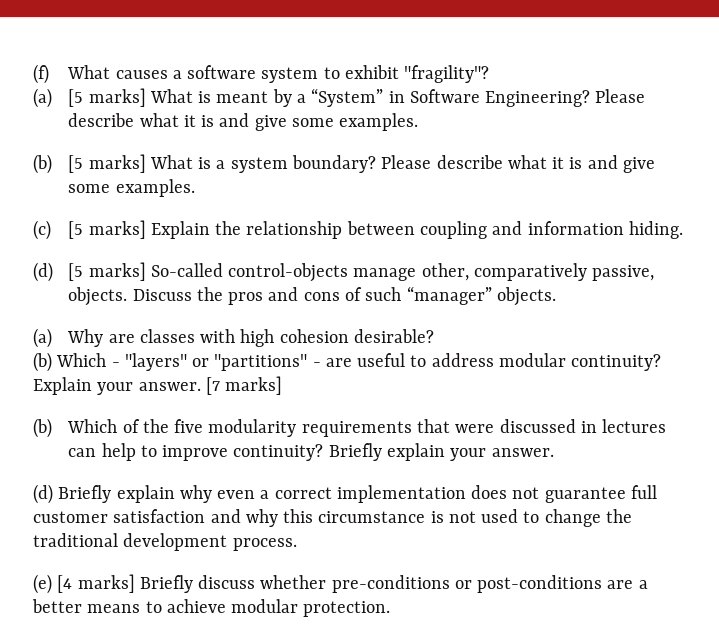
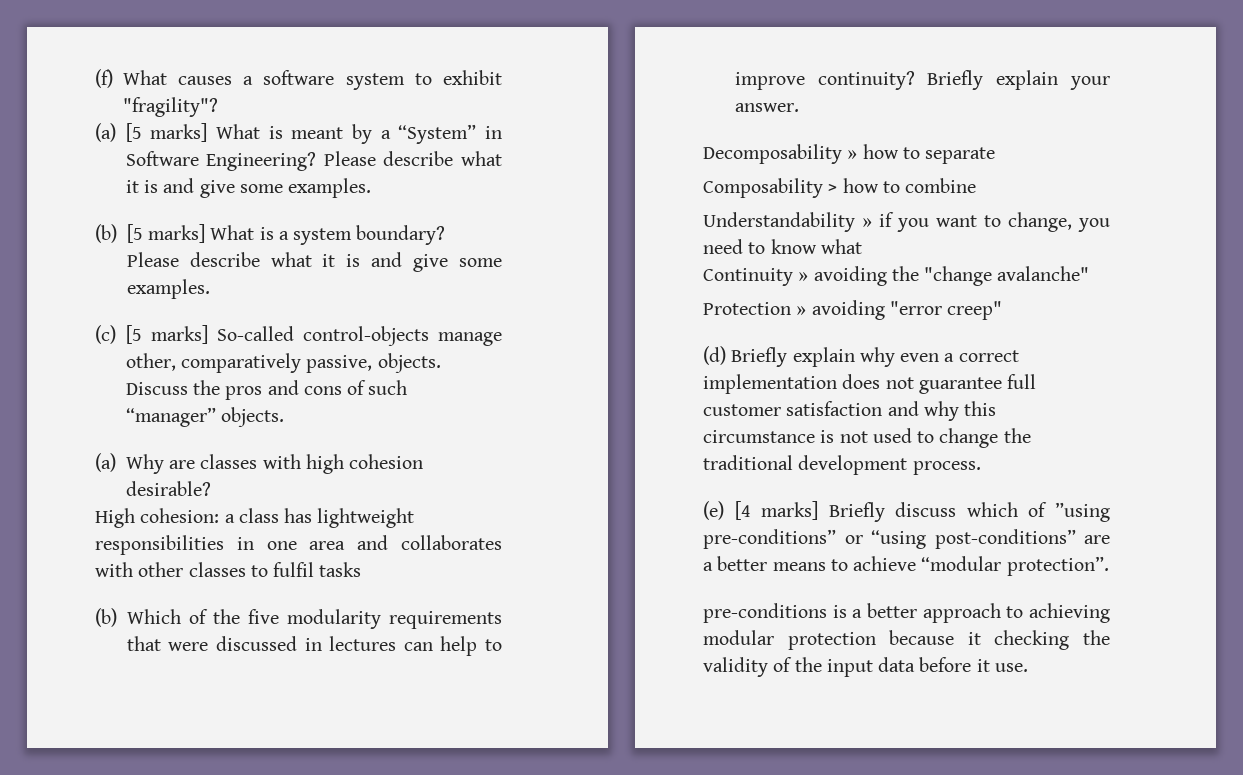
- (c) [5 marks] Explain the relationship between coupling and information hiding.
- (d) [5 marks] So-called control-objects manage other, comparatively passive, objects.
+ (c) [5 marks] So-called control-objects manage other, comparatively passive, objects.
- (b) Which - "layers" or "partitions" - are useful to address modular continuity? Explain your answer. [7 marks]
+ High cohesion: a class has lightweight responsibilities in one area and collaborates with other classes to fulfil tasks
+ Decomposability » how to separate
+ Composability > how to combine
+ Understandability » if you want to change, you need to know what
+ Continuity » avoiding the "change avalanche"
+ Protection » avoiding "error creep"
- (e) [4 marks] Briefly discuss whether pre-conditions or post-conditions are a better means to achieve modular protection.
+ (e) [4 marks] Briefly discuss which of ”using pre-conditions” or “using post-conditions” are a better means to achieve “modular protection”.
+ pre-conditions is a better approach to achieving modular protection because it checking the validity of the input data before it use.

